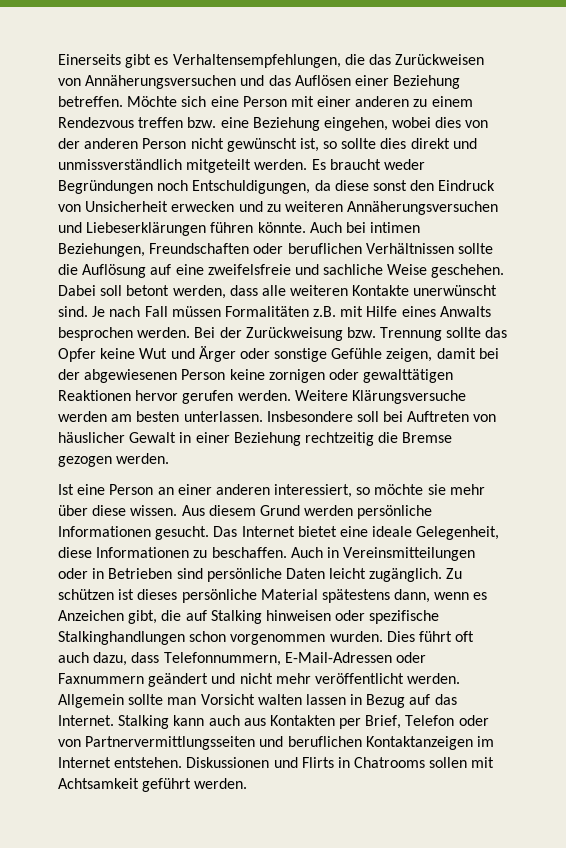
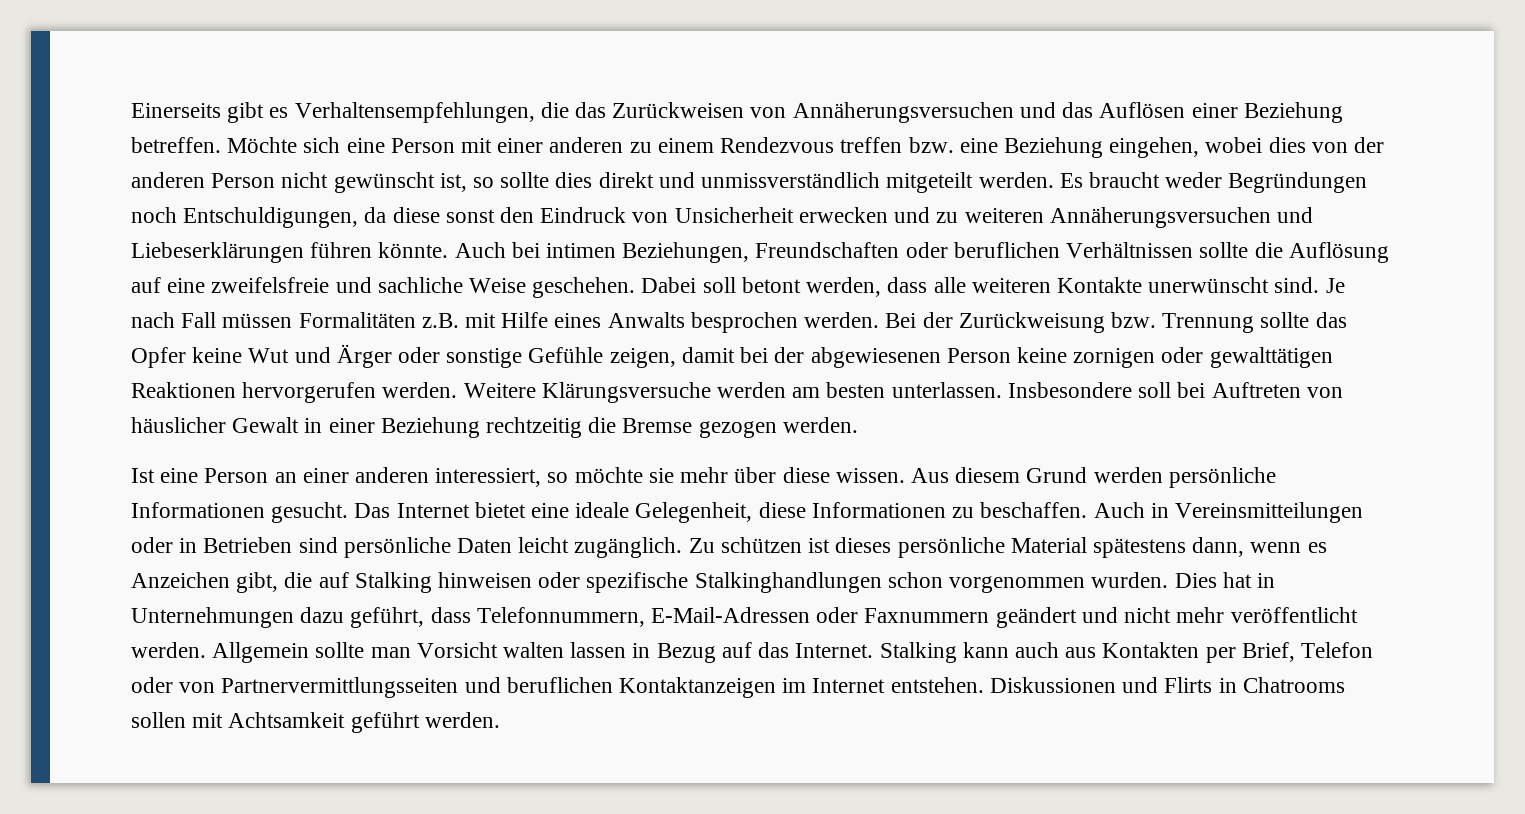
- Bei der Zurückweisung bzw. Trennung sollte das Opfer keine Wut und Ärger oder sonstige Gefühle zeigen, damit bei der abgewiesenen Person keine zornigen oder gewalttätigen Reaktionen hervor gerufen werden.
+ Bei der Zurückweisung bzw. Trennung sollte das Opfer keine Wut und Ärger oder sonstige Gefühle zeigen, damit bei der abgewiesenen Person keine zornigen oder gewalttätigen Reaktionen hervorgerufen werden.
- Dies führt oft auch dazu, dass Telefonnummern, E-Mail-Adressen oder Faxnummern geändert und nicht mehr veröffentlicht werden.
+ Dies hat in Unternehmungen dazu geführt, dass Telefonnummern, E-Mail-Adressen oder Faxnummern geändert und nicht mehr veröffentlicht werden.

